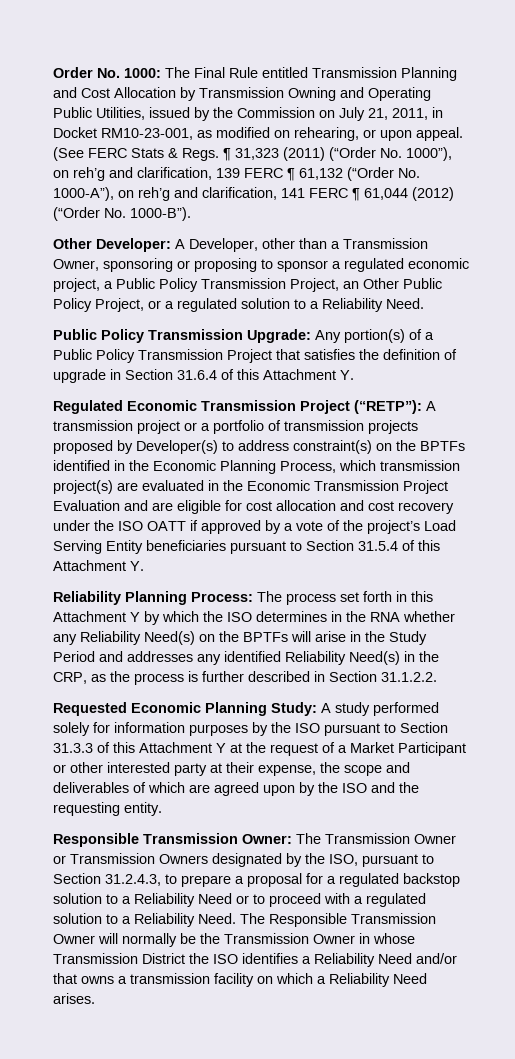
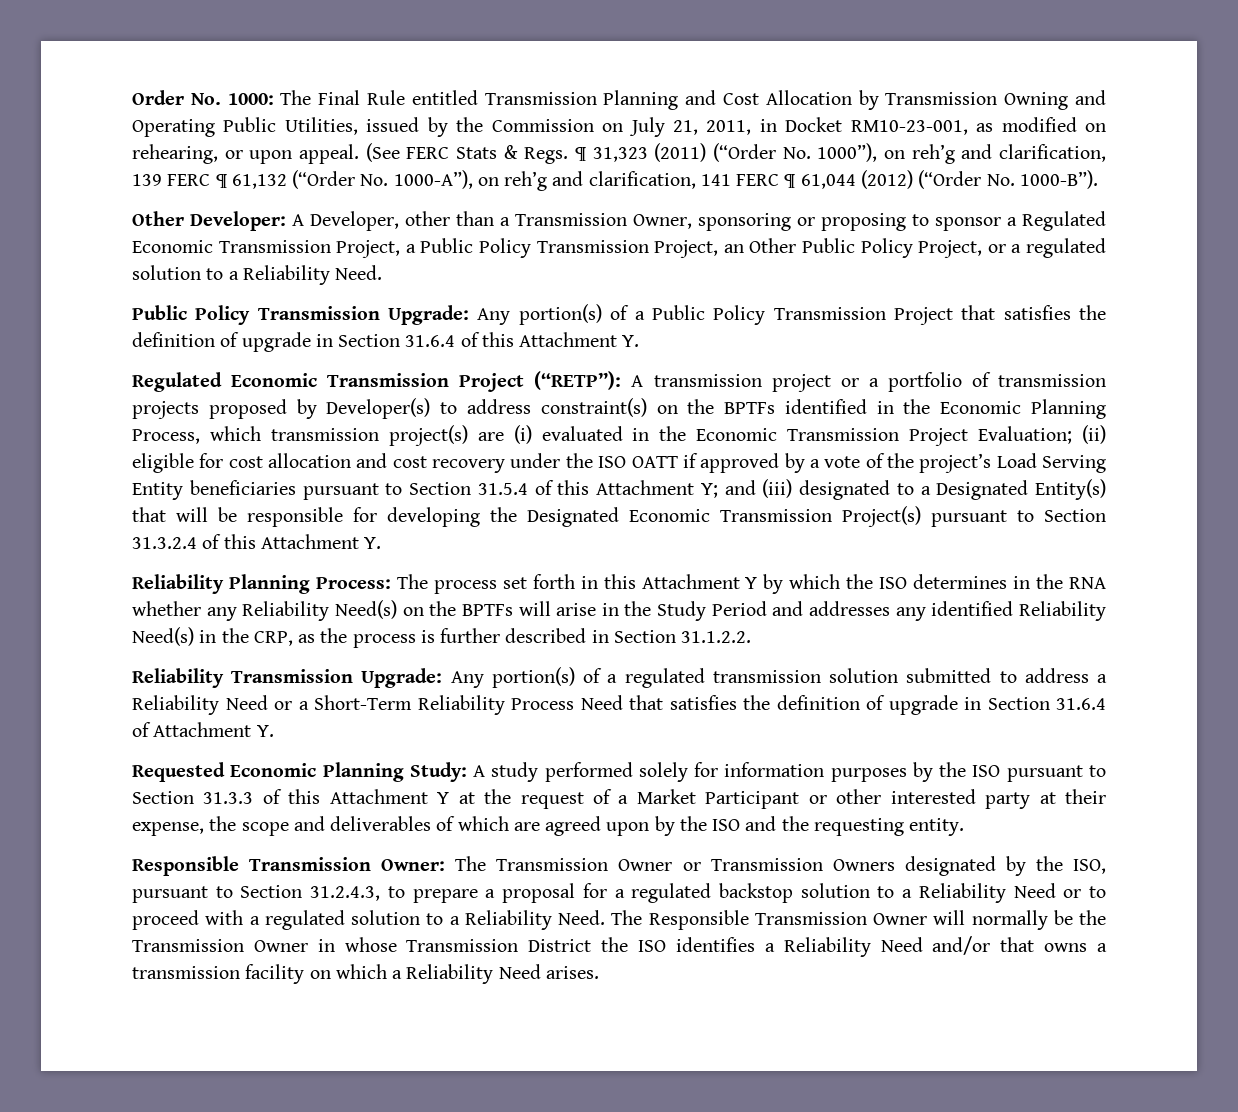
- Other Developer: A Developer, other than a Transmission Owner, sponsoring or proposing to sponsor a regulated economic project, a Public Policy Transmission Project, an Other Public Policy Project, or a regulated solution to a Reliability Need.
+ Other Developer: A Developer, other than a Transmission Owner, sponsoring or proposing to sponsor a Regulated Economic Transmission Project, a Public Policy Transmission Project, an Other Public Policy Project, or a regulated solution to a Reliability Need.
- A transmission project or a portfolio of transmission projects proposed by Developer(s) to address constraint(s) on the BPTFs identified in the Economic Planning Process, which transmission project(s) are evaluated in the Economic Transmission Project Evaluation and are eligible for cost allocation and cost recovery under the ISO OATT if approved by a vote of the project’s Load Serving Entity beneficiaries pursuant to Section 31.5.4 of this Attachment Y.
+ A transmission project or a portfolio of transmission projects proposed by Developer(s) to address constraint(s) on the BPTFs identified in the Economic Planning Process, which transmission project(s) are (i) evaluated in the Economic Transmission Project Evaluation; (ii) eligible for cost allocation and cost recovery under the ISO OATT if approved by a vote of the project’s Load Serving Entity beneficiaries pursuant to Section 31.5.4 of this Attachment Y; and (iii) designated to a Designated Entity(s) that will be responsible for developing the Designated Economic Transmission Project(s) pursuant to Section 31.3.2.4 of this Attachment Y.
+ Reliability Transmission Upgrade: Any portion(s) of a regulated transmission solution submitted to address a Reliability Need or a Short-Term Reliability Process Need that satisfies the definition of upgrade in Section 31.6.4 of Attachment Y.

